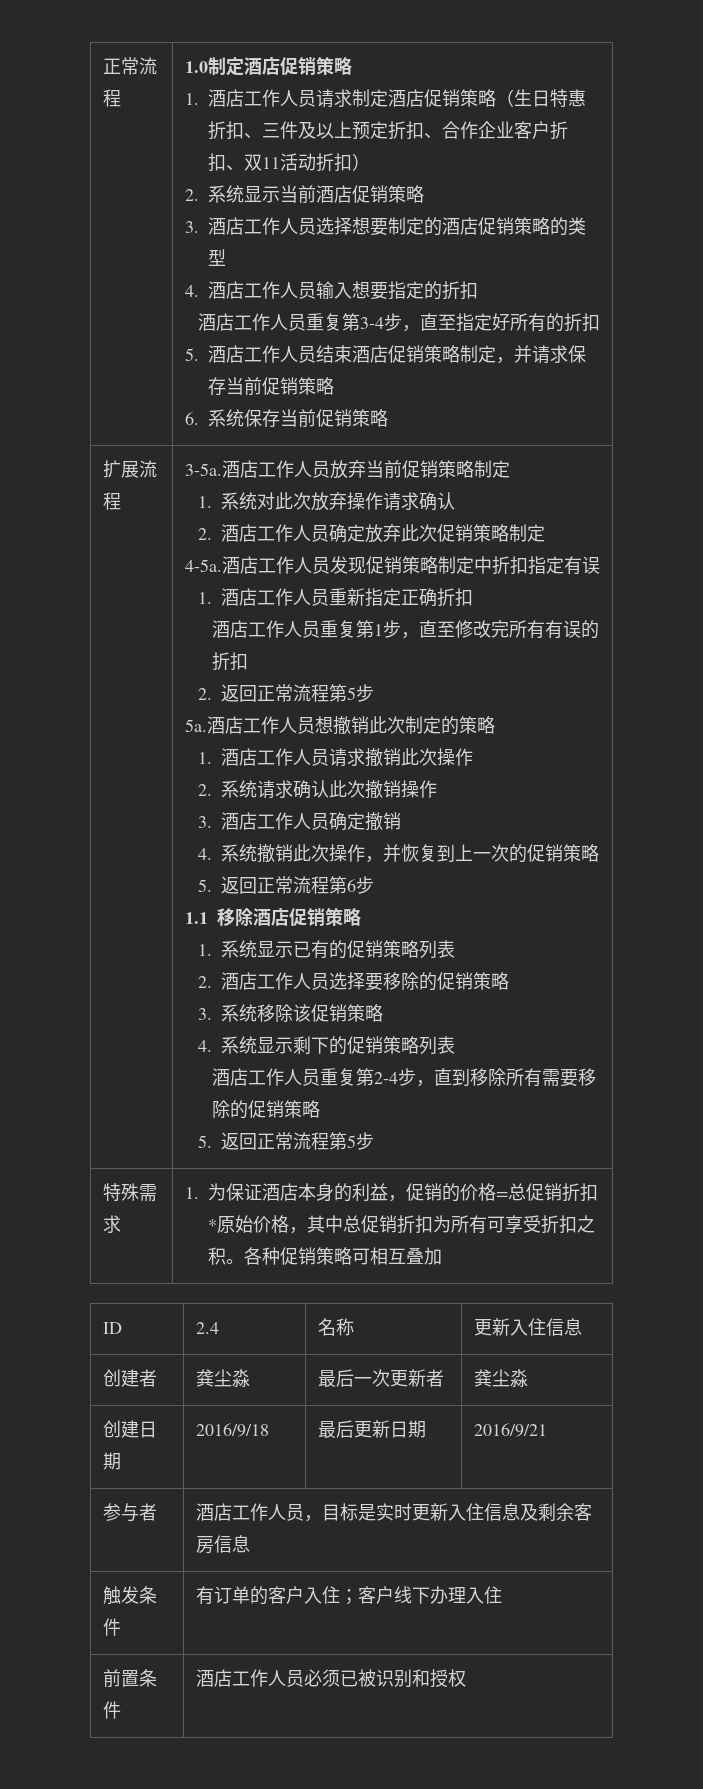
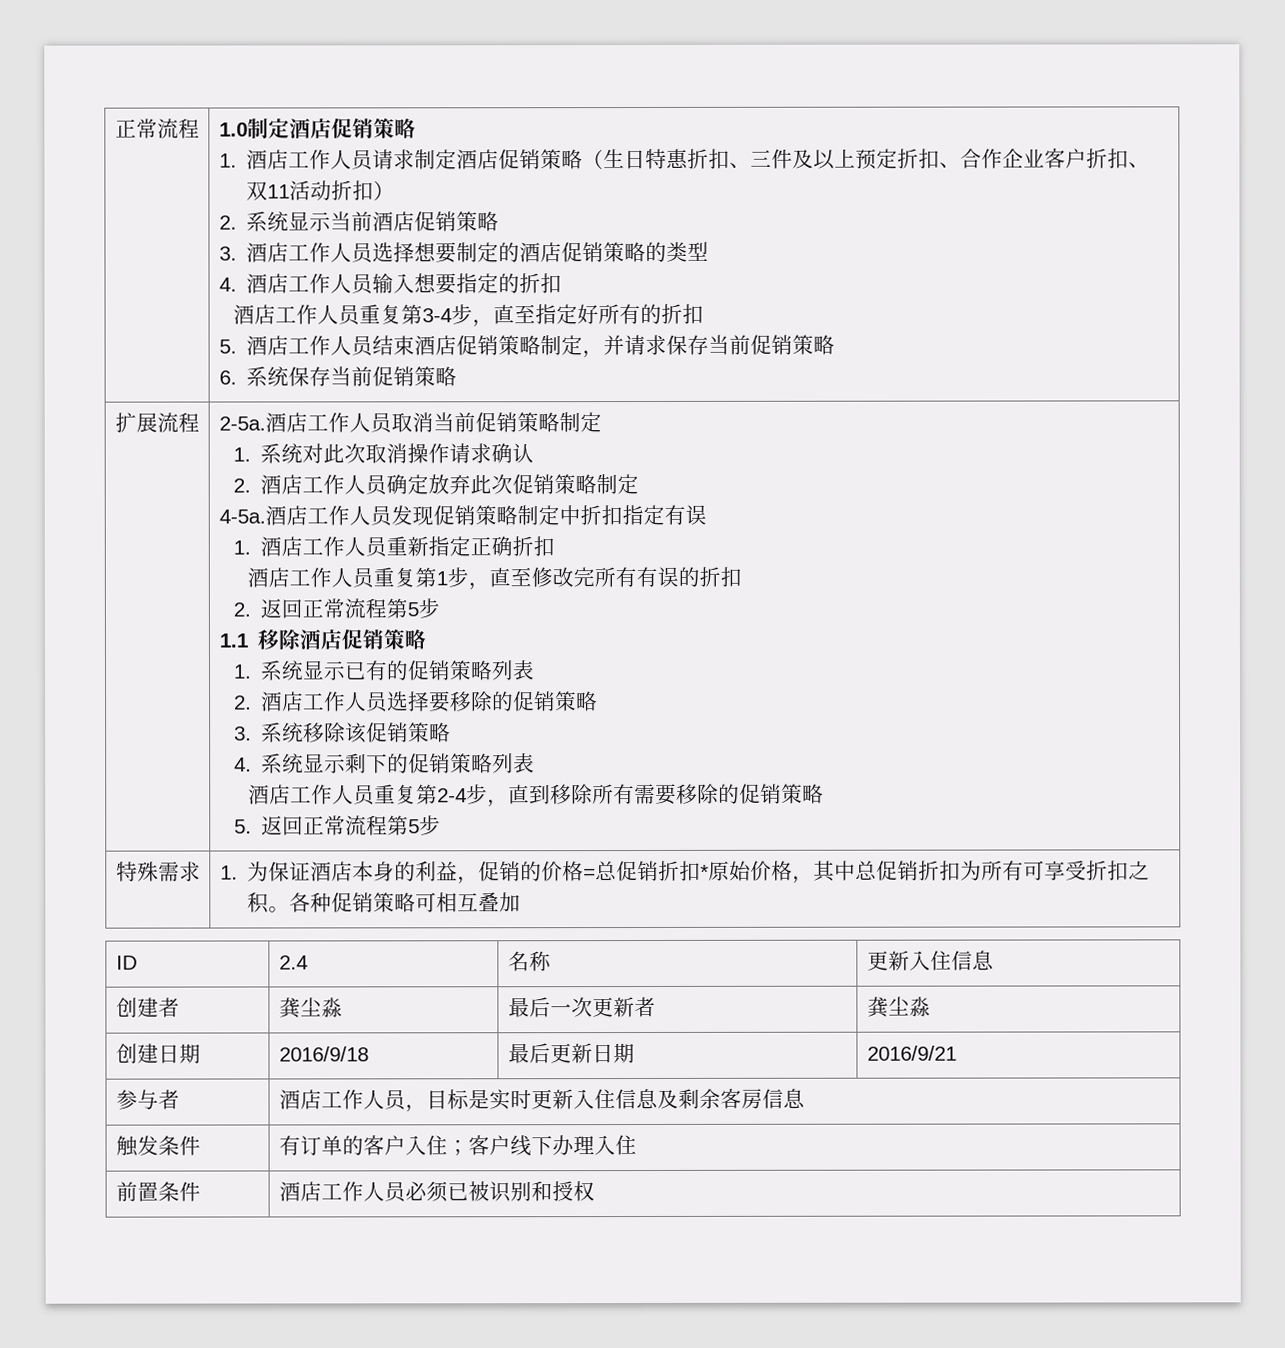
- 3-5a.酒店工作人员放弃当前促销策略制定
+ 2-5a.酒店工作人员取消当前促销策略制定
- 1.系统对此次放弃操作请求确认
+ 1.系统对此次取消操作请求确认
- 5a.酒店工作人员想撤销此次制定的策略
- 1.酒店工作人员请求撤销此次操作
- 2.系统请求确认此次撤销操作
- 3.酒店工作人员确定撤销
- 4.系统撤销此次操作，并恢复到上一次的促销策略
- 5.返回正常流程第6步

